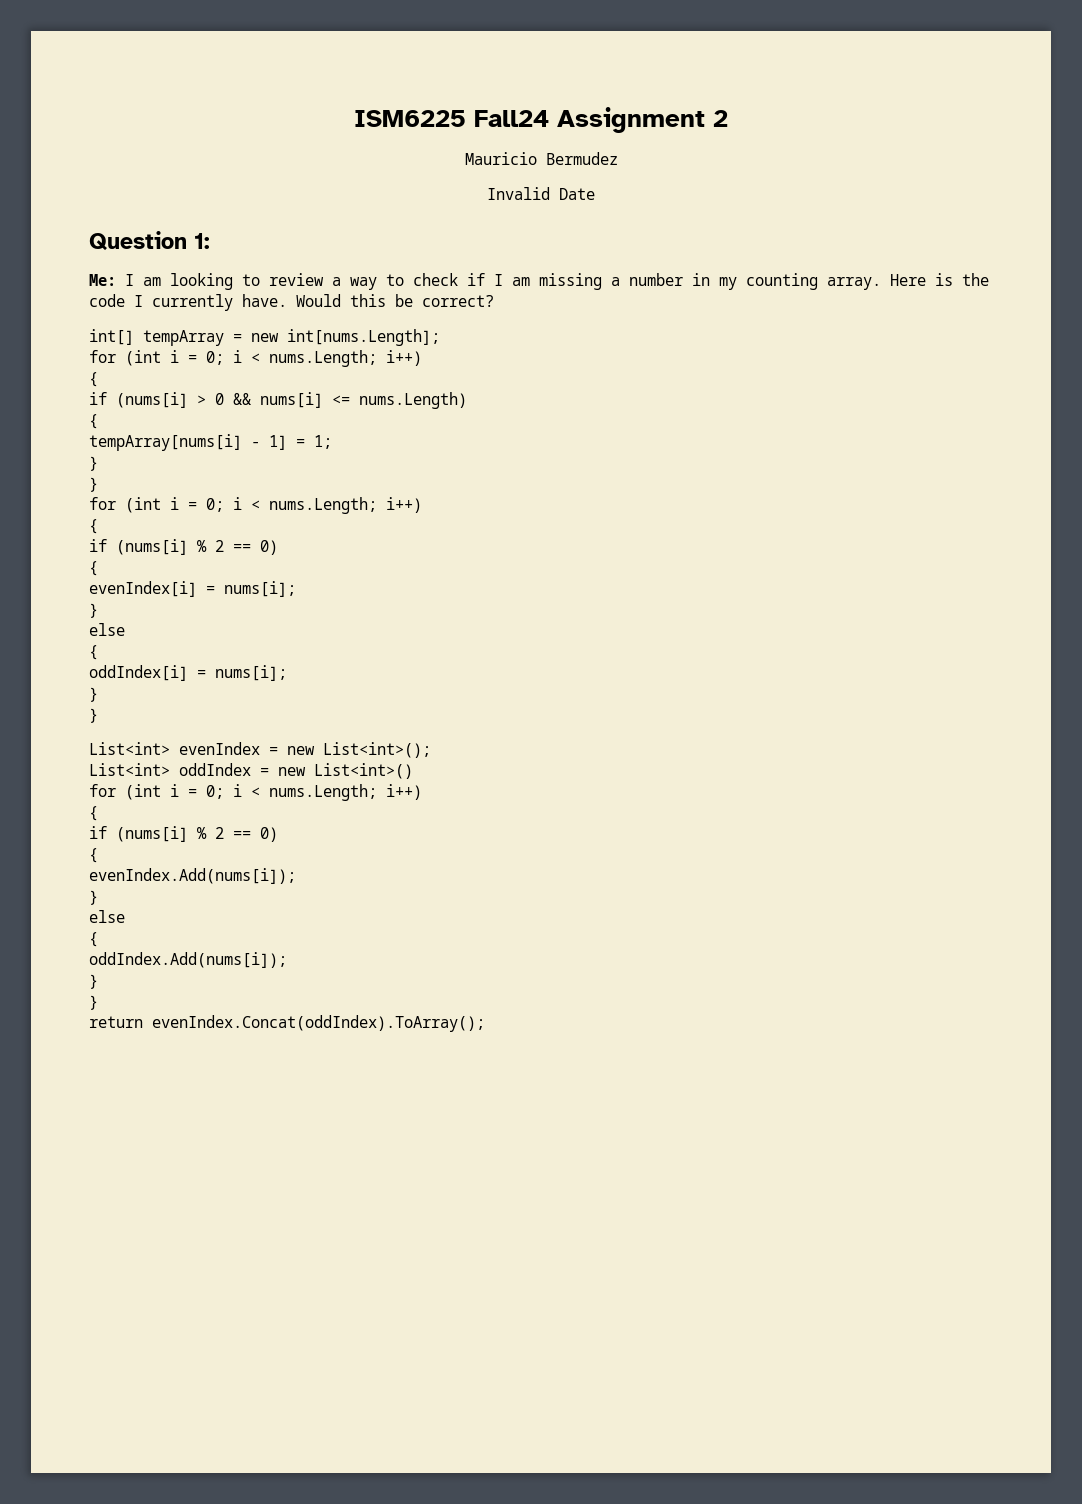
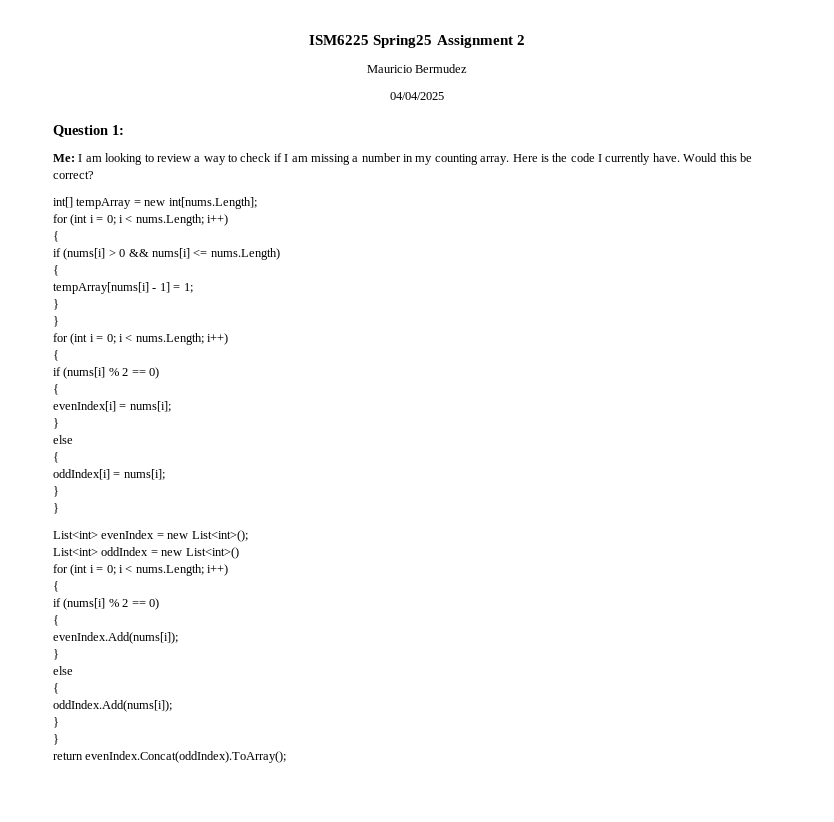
- ISM6225 Fall24 Assignment 2
+ ISM6225 Spring25 Assignment 2
- Invalid Date
+ 04/04/2025

